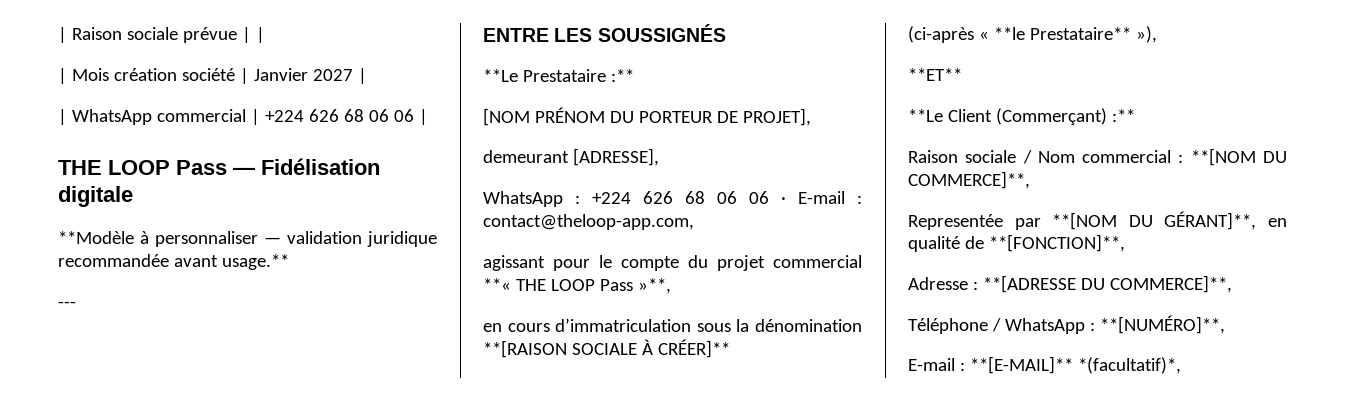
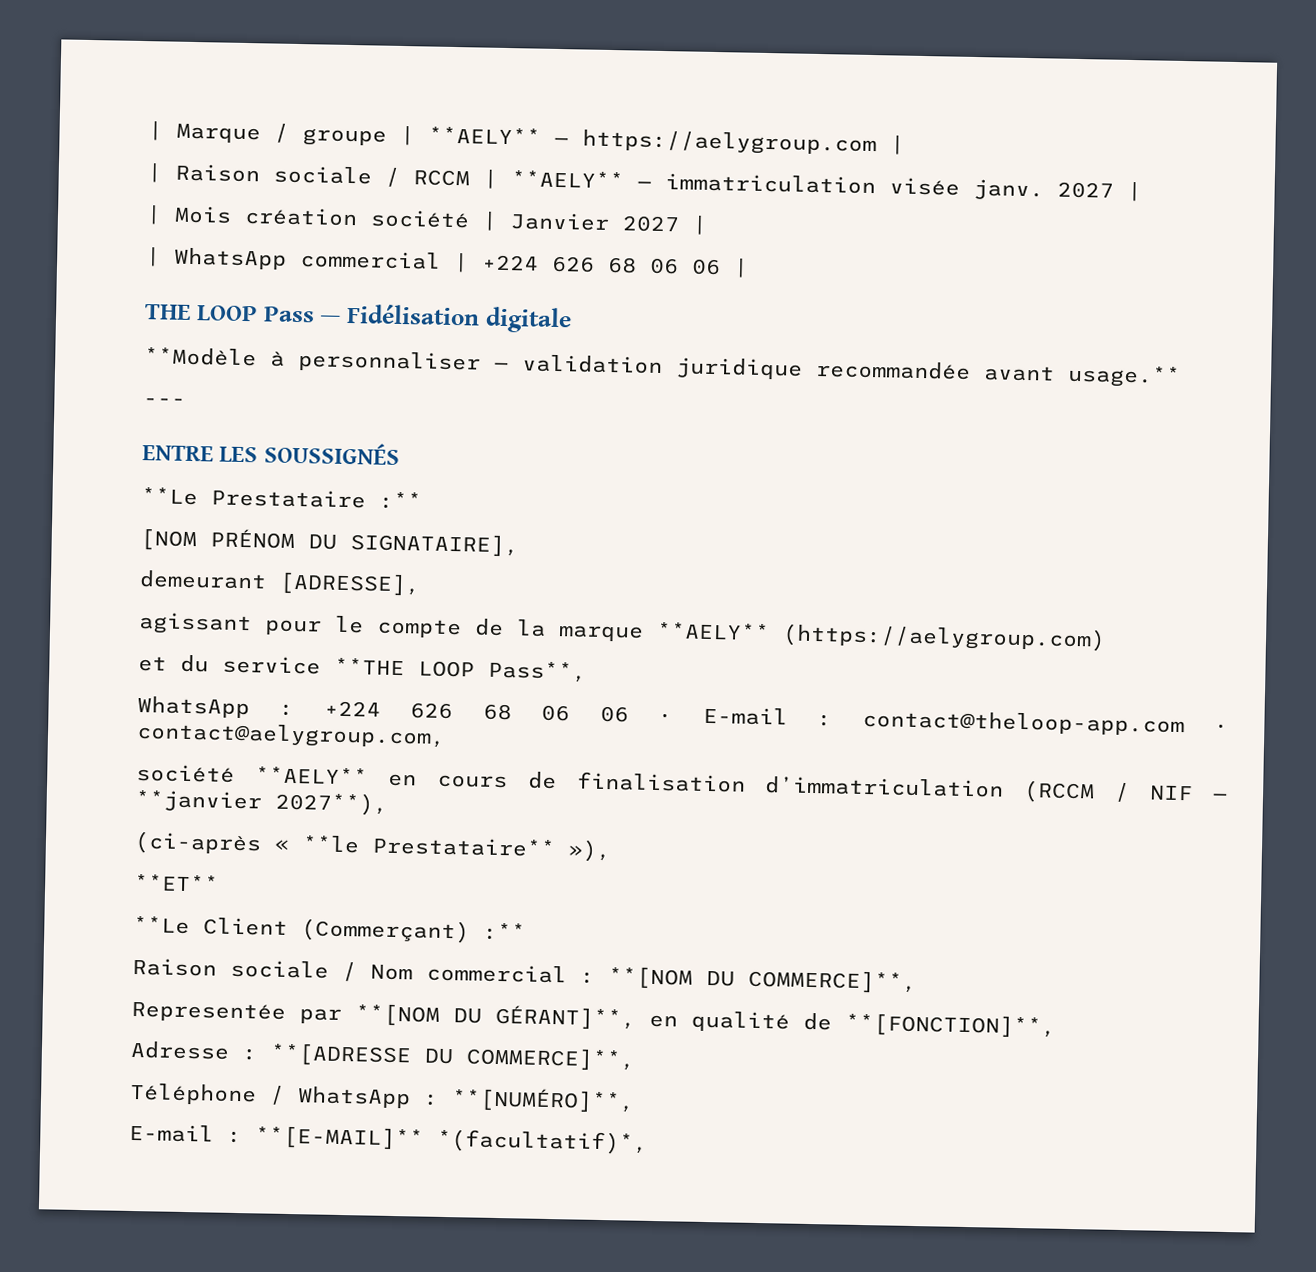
- | Raison sociale prévue | |
+ | Marque / groupe | **AELY** — https://aelygroup.com |
+ | Raison sociale / RCCM | **AELY** — immatriculation visée janv. 2027 |
- [NOM PRÉNOM DU PORTEUR DE PROJET],
+ [NOM PRÉNOM DU SIGNATAIRE],
+ agissant pour le compte de la marque **AELY** (https://aelygroup.com)
+ et du service **THE LOOP Pass**,
- WhatsApp : +224 626 68 06 06 · E-mail : contact@theloop-app.com,
- agissant pour le compte du projet commercial **« THE LOOP Pass »**,
- en cours d’immatriculation sous la dénomination **[RAISON SOCIALE À CRÉER]**
+ WhatsApp : +224 626 68 06 06 · E-mail : contact@theloop-app.com · contact@aelygroup.com,
+ société **AELY** en cours de finalisation d’immatriculation (RCCM / NIF — **janvier 2027**),

